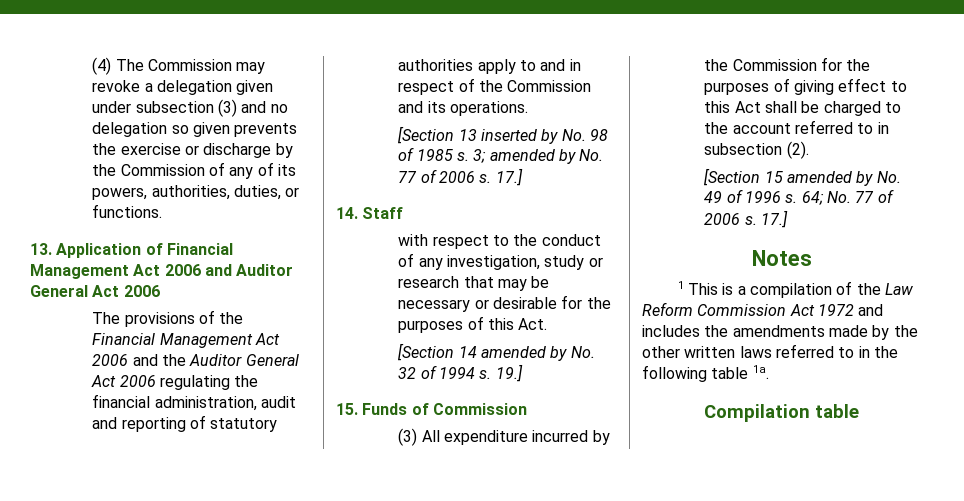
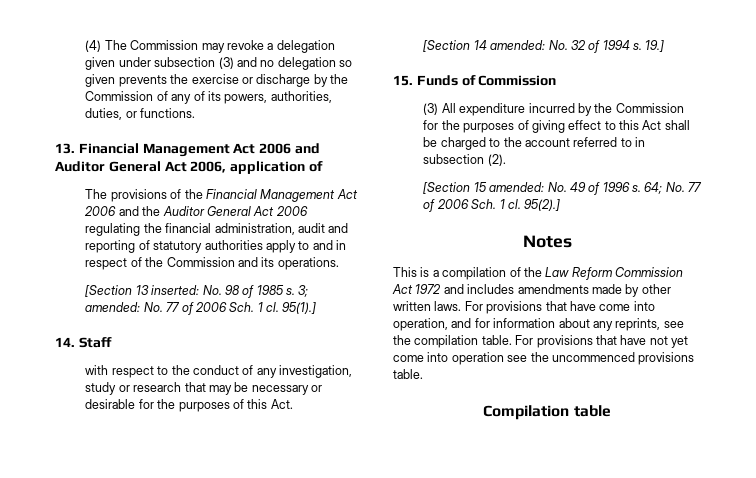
- 13. Application of Financial Management Act 2006 and Auditor General Act 2006
+ 13. Financial Management Act 2006 and Auditor General Act 2006, application of
- [Section 13 inserted by No. 98 of 1985 s.
+ [Section 13 inserted: No. 98 of 1985 s.
- 3; amended by No. 77 of 2006 s. 17.]
+ 3; amended: No. 77 of 2006 Sch. 1 cl. 95(1).]
- [Section 14 amended by No. 32 of 1994 s.
+ [Section 14 amended: No. 32 of 1994 s.
- [Section 15 amended by No. 49 of 1996 s.
+ [Section 15 amended: No. 49 of 1996 s.
- 64; No. 77 of 2006 s. 17.]
+ 64; No. 77 of 2006 Sch. 1 cl. 95(2).]
- 1 This is a compilation of the Law Reform Commission Act 1972 and includes the amendments made by the other written laws referred to in the following table 1a.
+ This is a compilation of the Law Reform Commission Act 1972 and includes amendments made by other written laws. For provisions that have come into operation, and for information about any reprints, see the compilation table. For provisions that have not yet come into operation see the uncommenced provisions table.

